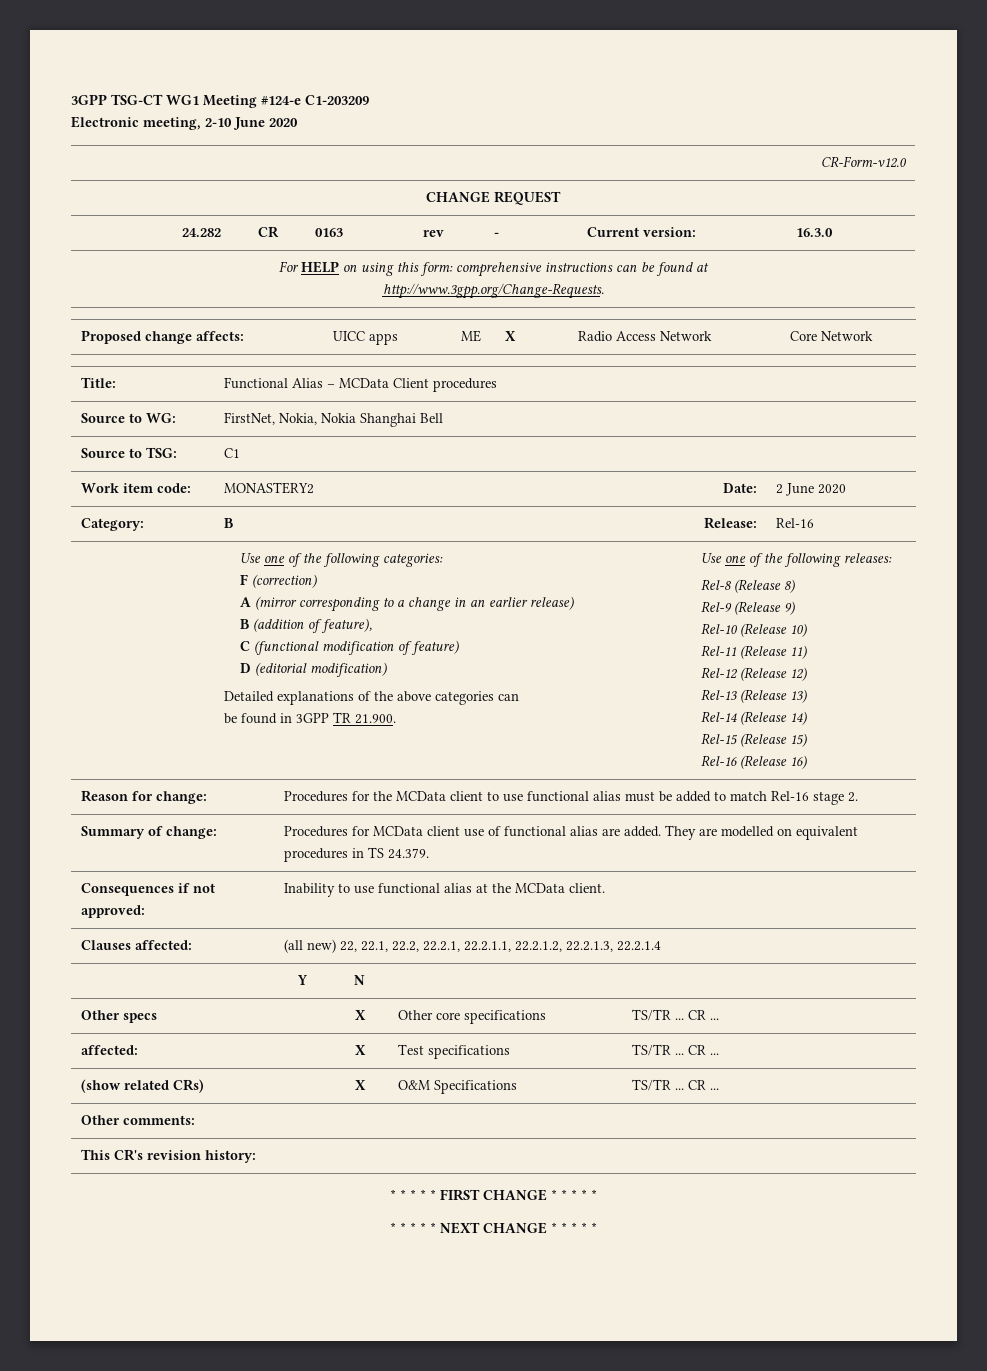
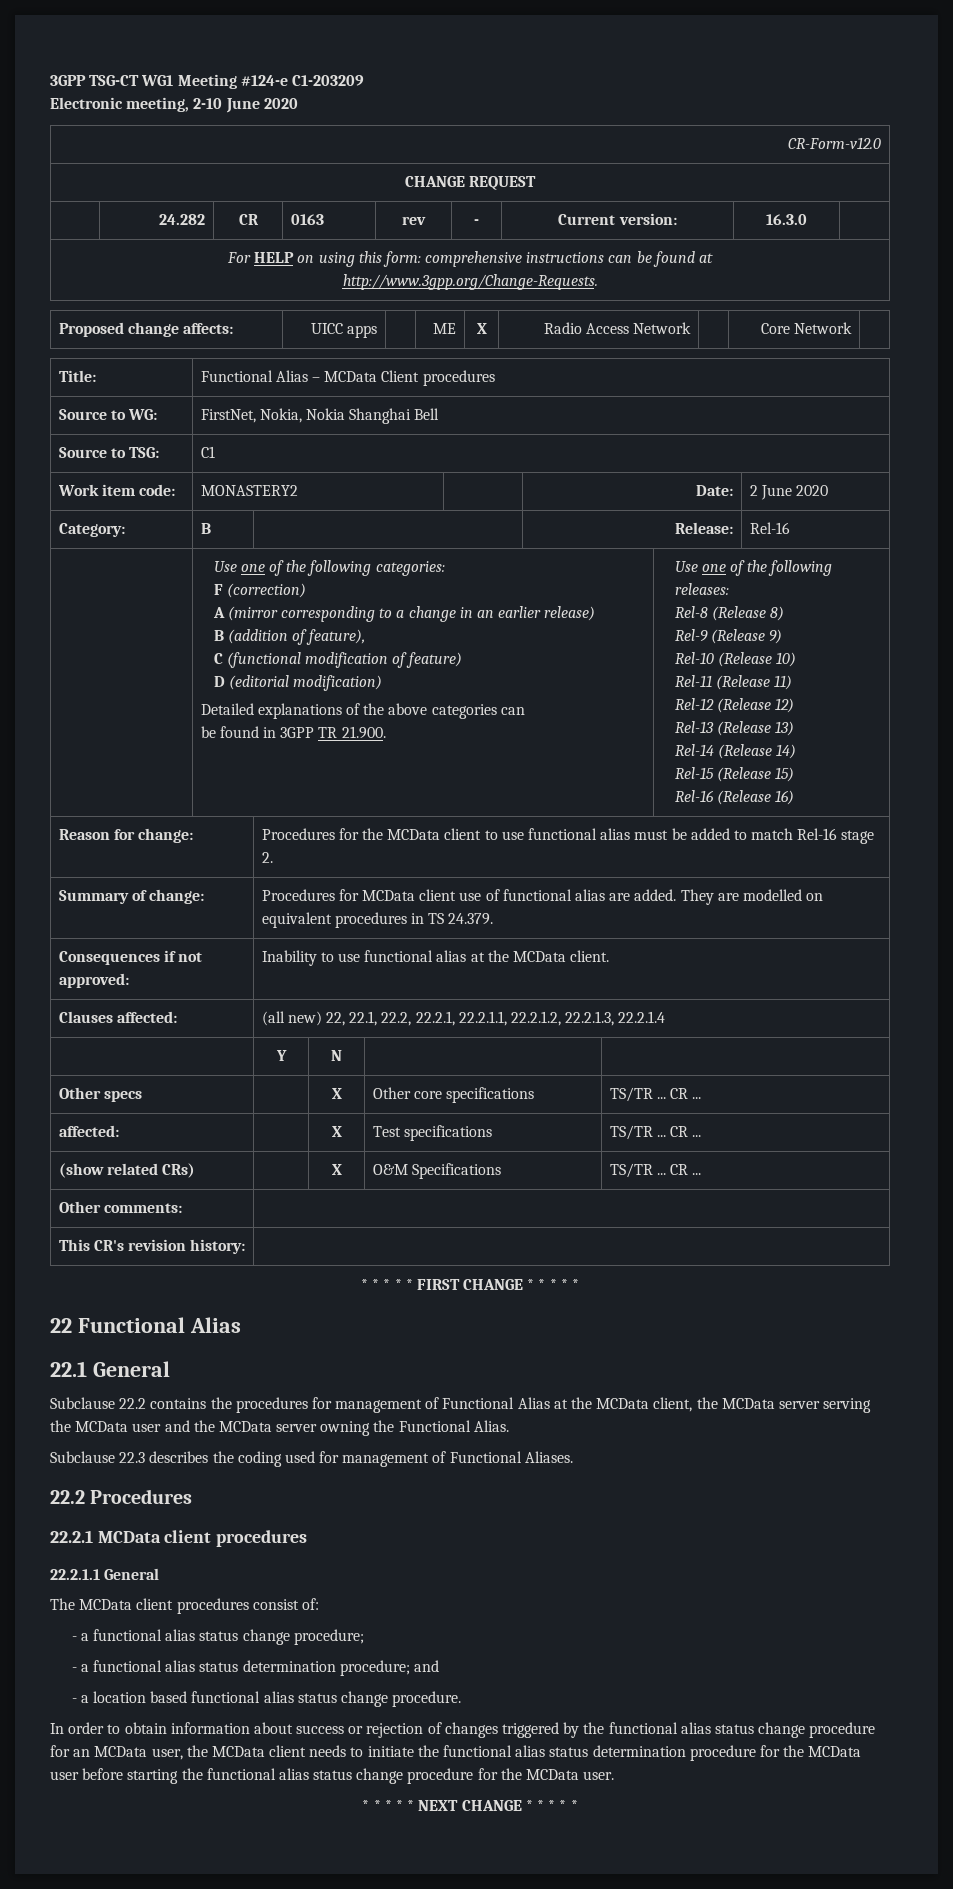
+ 22 Functional Alias
+ 22.1 General
+ Subclause 22.2 contains the procedures for management of Functional Alias at the MCData client, the MCData server serving the MCData user and the MCData server owning the Functional Alias.
+ Subclause 22.3 describes the coding used for management of Functional Aliases.
+ 22.2 Procedures
+ 22.2.1 MCData client procedures
+ 22.2.1.1 General
+ The MCData client procedures consist of:
+ - a functional alias status change procedure;
+ - a functional alias status determination procedure; and
+ - a location based functional alias status change procedure.
+ In order to obtain information about success or rejection of changes triggered by the functional alias status change procedure for an MCData user, the MCData client needs to initiate the functional alias status determination procedure for the MCData user before starting the functional alias status change procedure for the MCData user.

